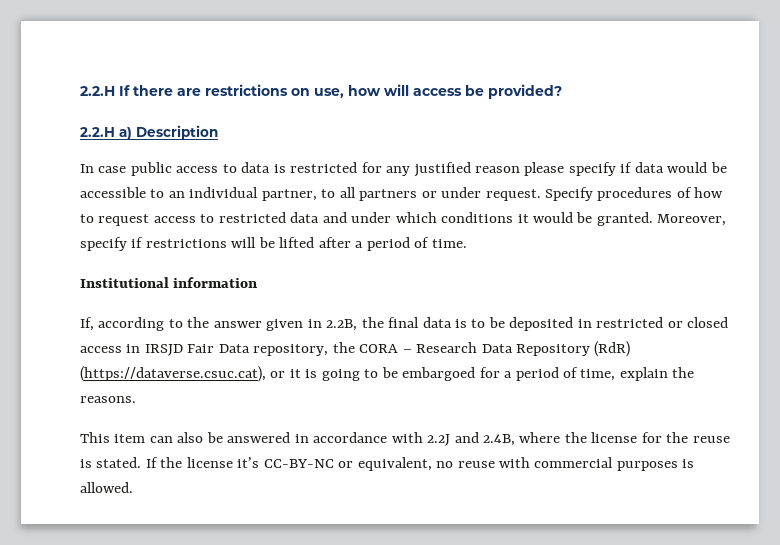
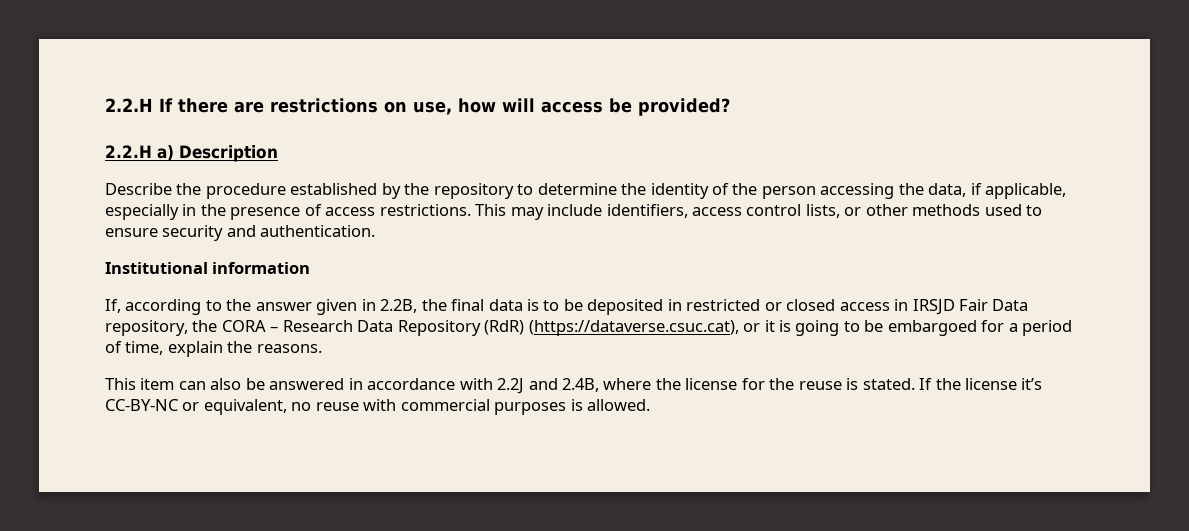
- In case public access to data is restricted for any justified reason please specify if data would be accessible to an individual partner, to all partners or under request. Specify procedures of how to request access to restricted data and under which conditions it would be granted. Moreover, specify if restrictions will be lifted after a period of time.
+ Describe the procedure established by the repository to determine the identity of the person accessing the data, if applicable, especially in the presence of access restrictions. This may include identifiers, access control lists, or other methods used to ensure security and authentication.

